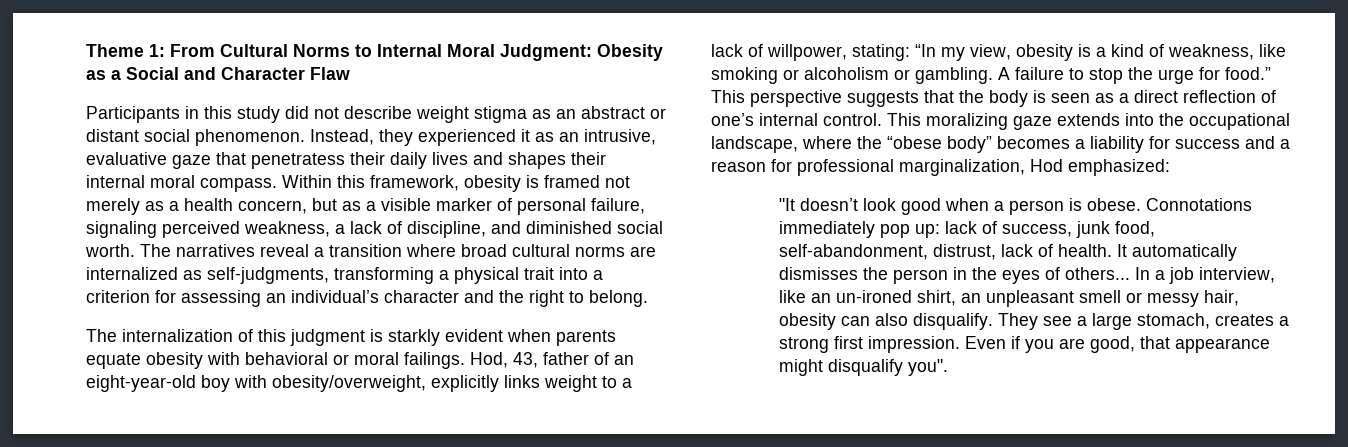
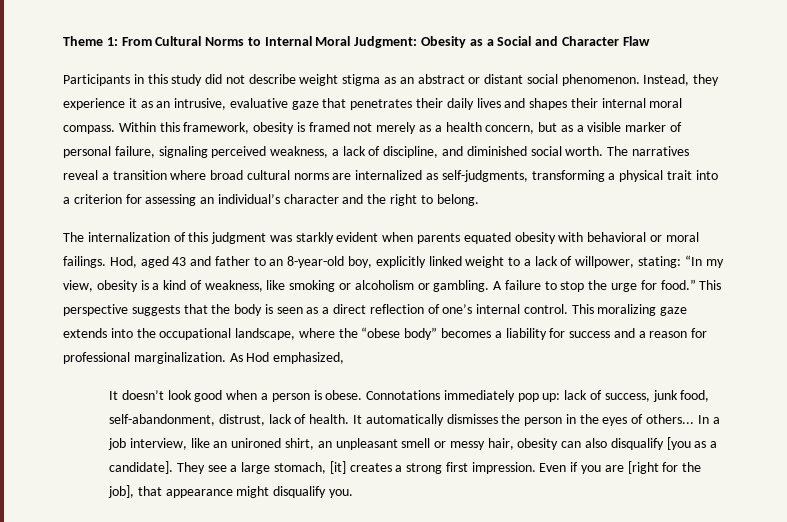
- Instead, they experienced it as an intrusive, evaluative gaze that penetratess their daily lives and shapes their internal moral compass.
+ Instead, they experience it as an intrusive, evaluative gaze that penetrates their daily lives and shapes their internal moral compass.
- The internalization of this judgment is starkly evident when parents equate obesity with behavioral or moral failings.
+ The internalization of this judgment was starkly evident when parents equated obesity with behavioral or moral failings.
- Hod, 43, father of an eight-year-old boy with obesity/overweight, explicitly links weight to a lack of willpower, stating: “In my view, obesity is a kind of weakness, like smoking or alcoholism or gambling.
+ Hod, aged 43 and father to an 8-year-old boy, explicitly linked weight to a lack of willpower, stating: “In my view, obesity is a kind of weakness, like smoking or alcoholism or gambling.
- This moralizing gaze extends into the occupational landscape, where the “obese body” becomes a liability for success and a reason for professional marginalization, Hod emphasized:
- "It doesn’t look good when a person is obese.
+ This moralizing gaze extends into the occupational landscape, where the “obese body” becomes a liability for success and a reason for professional marginalization. As Hod emphasized,
+ It doesn’t look good when a person is obese.
- In a job interview, like an un-ironed shirt, an unpleasant smell or messy hair, obesity can also disqualify.
+ In a job interview, like an unironed shirt, an unpleasant smell or messy hair, obesity can also disqualify [you as a candidate].
- They see a large stomach, creates a strong first impression.
+ They see a large stomach, [it] creates a strong first impression.
- Even if you are good, that appearance might disqualify you".
+ Even if you are [right for the job], that appearance might disqualify you.

